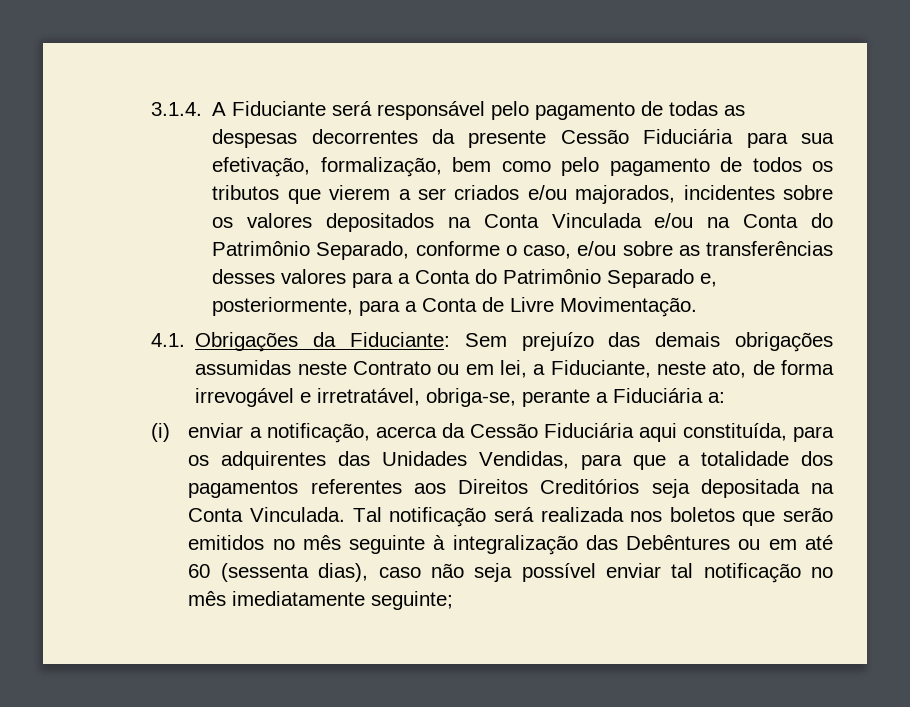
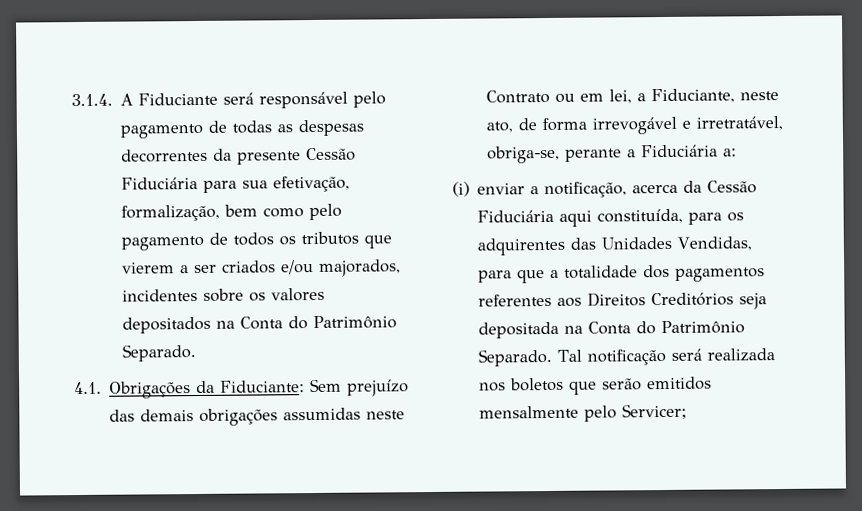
- 3.1.4. A Fiduciante será responsável pelo pagamento de todas as despesas decorrentes da presente Cessão Fiduciária para sua efetivação, formalização, bem como pelo pagamento de todos os tributos que vierem a ser criados e/ou majorados, incidentes sobre os valores depositados na Conta Vinculada e/ou na Conta do Patrimônio Separado, conforme o caso, e/ou sobre as transferências desses valores para a Conta do Patrimônio Separado e, posteriormente, para a Conta de Livre Movimentação.
+ 3.1.4. A Fiduciante será responsável pelo pagamento de todas as despesas decorrentes da presente Cessão Fiduciária para sua efetivação, formalização, bem como pelo pagamento de todos os tributos que vierem a ser criados e/ou majorados, incidentes sobre os valores depositados na Conta do Patrimônio Separado.
- (i) enviar a notificação, acerca da Cessão Fiduciária aqui constituída, para os adquirentes das Unidades Vendidas, para que a totalidade dos pagamentos referentes aos Direitos Creditórios seja depositada na Conta Vinculada.
+ (i) enviar a notificação, acerca da Cessão Fiduciária aqui constituída, para os adquirentes das Unidades Vendidas, para que a totalidade dos pagamentos referentes aos Direitos Creditórios seja depositada na Conta do Patrimônio Separado.
- Tal notificação será realizada nos boletos que serão emitidos no mês seguinte à integralização das Debêntures ou em até 60 (sessenta dias), caso não seja possível enviar tal notificação no mês imediatamente seguinte;
+ Tal notificação será realizada nos boletos que serão emitidos mensalmente pelo Servicer;

